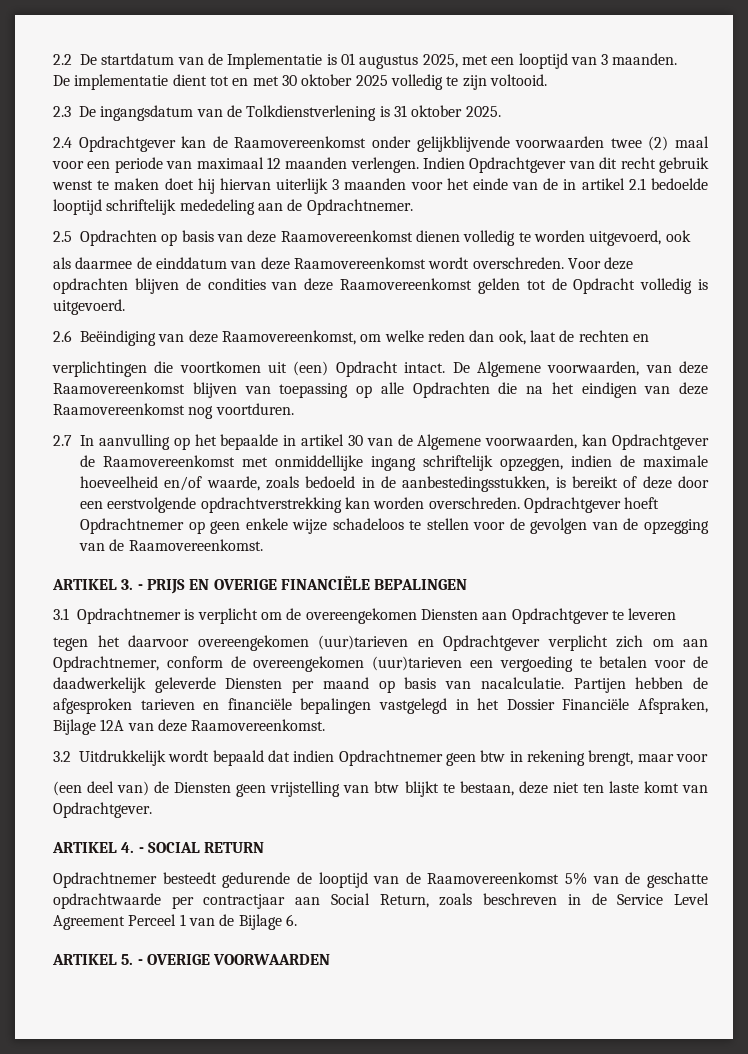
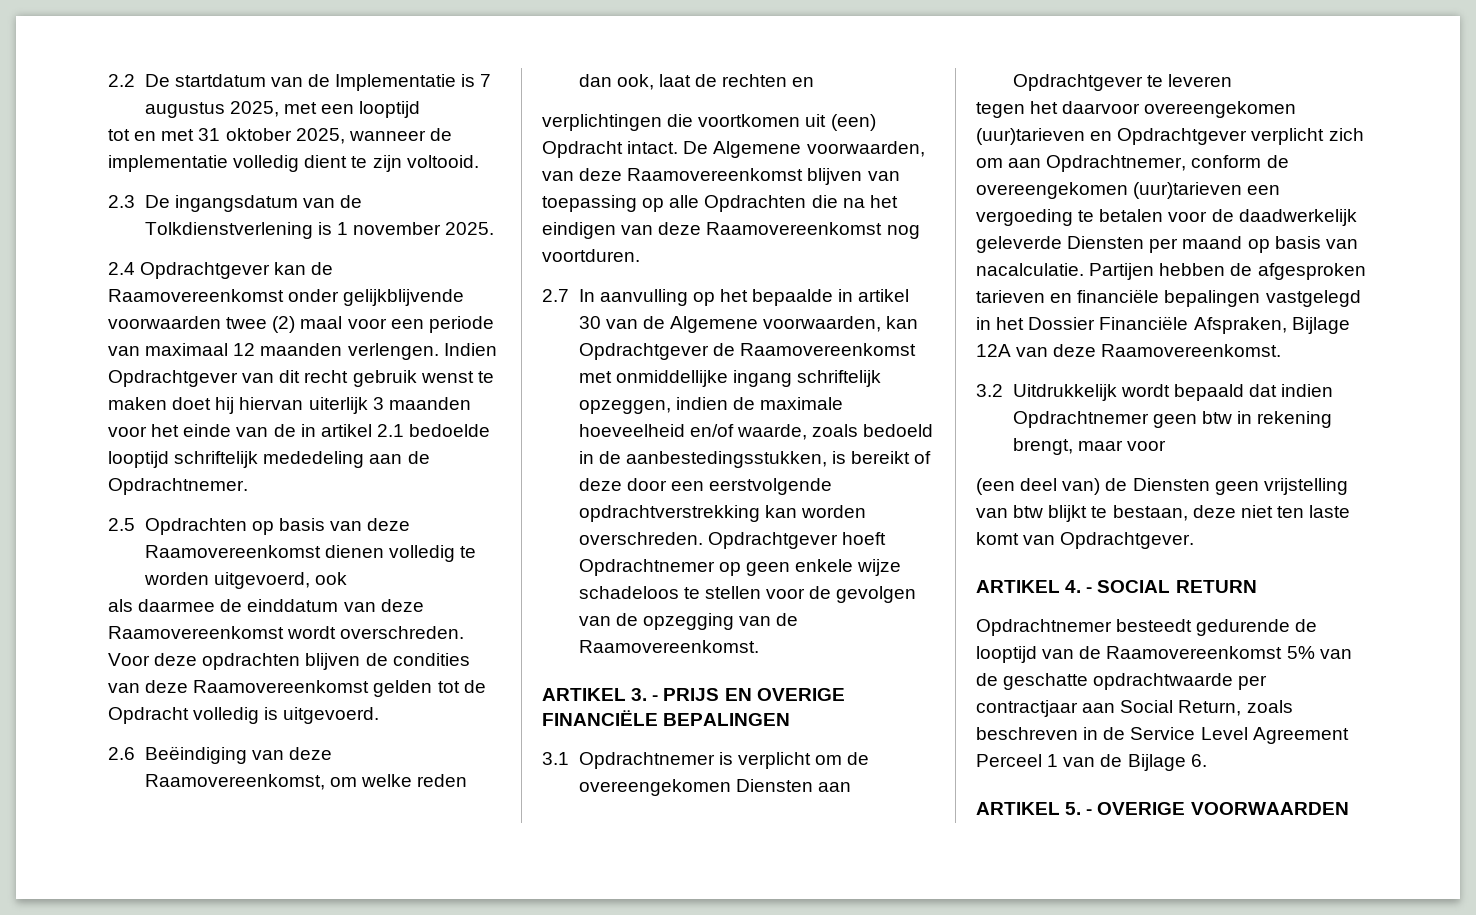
- 2.2 De startdatum van de Implementatie is 01 augustus 2025, met een looptijd van 3 maanden.
- De implementatie dient tot en met 30 oktober 2025 volledig te zijn voltooid.
+ 2.2 De startdatum van de Implementatie is 7 augustus 2025, met een looptijd
+ tot en met 31 oktober 2025, wanneer de implementatie volledig dient te zijn voltooid.
- 2.3 De ingangsdatum van de Tolkdienstverlening is 31 oktober 2025.
+ 2.3 De ingangsdatum van de Tolkdienstverlening is 1 november 2025.

